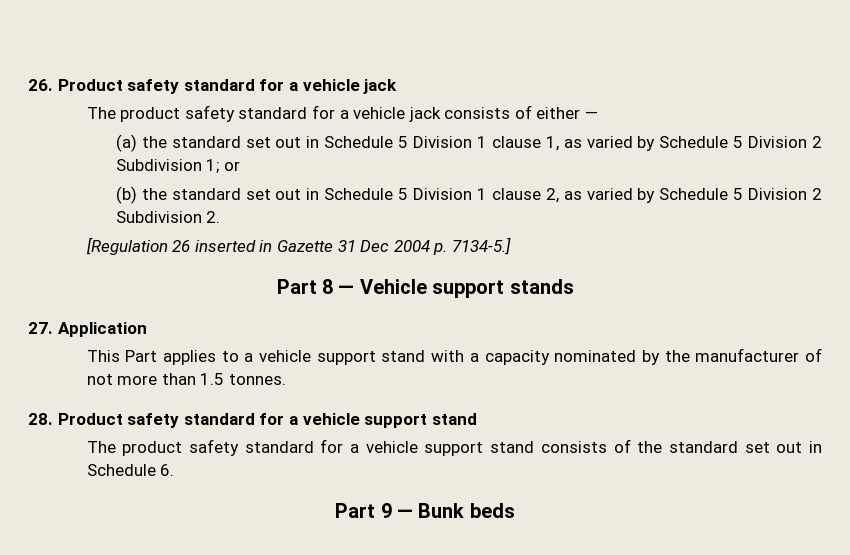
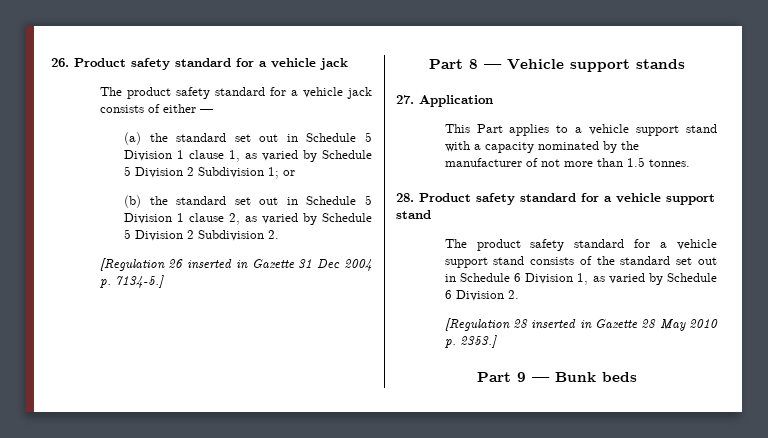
- The product safety standard for a vehicle support stand consists of the standard set out in Schedule 6.
+ The product safety standard for a vehicle support stand consists of the standard set out in Schedule 6 Division 1, as varied by Schedule 6 Division 2.
+ [Regulation 28 inserted in Gazette 28 May 2010 p. 2353.]

